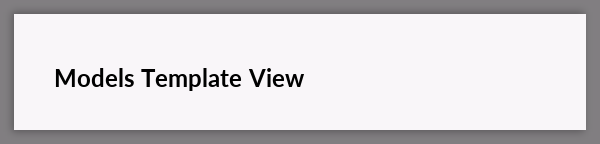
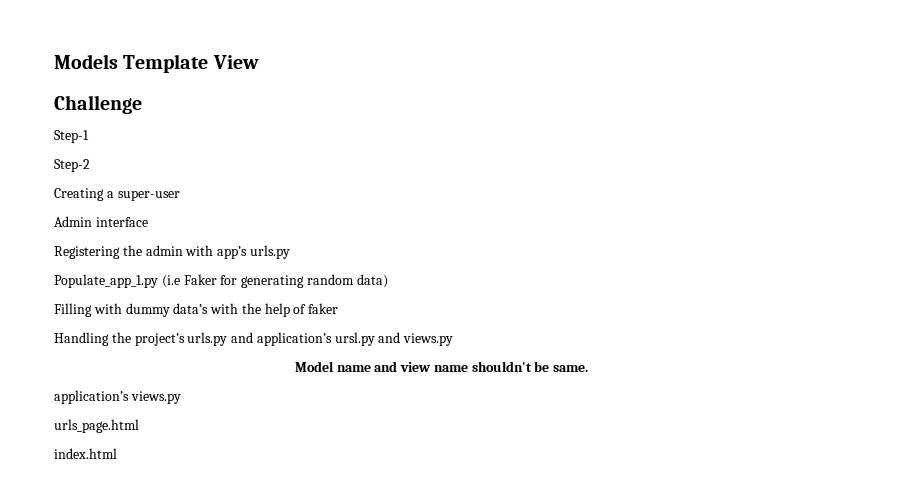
+ Challenge
+ Step-1
+ Step-2
+ Creating a super-user
+ Admin interface
+ Registering the admin with app’s urls.py
+ Populate_app_1.py (i.e Faker for generating random data)
+ Filling with dummy data’s with the help of faker
+ Handling the project’s urls.py and application’s ursl.py and views.py
+ Model name and view name shouldn't be same.
+ application’s views.py
+ urls_page.html
+ index.html

